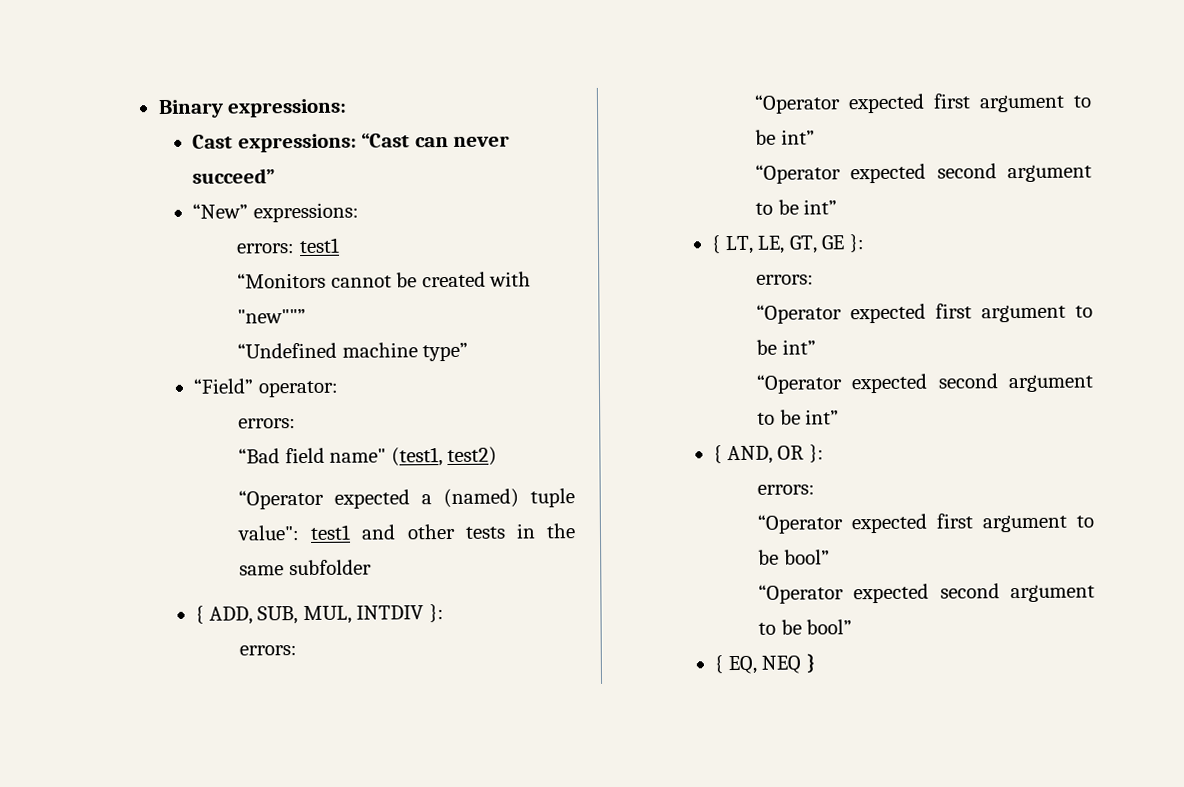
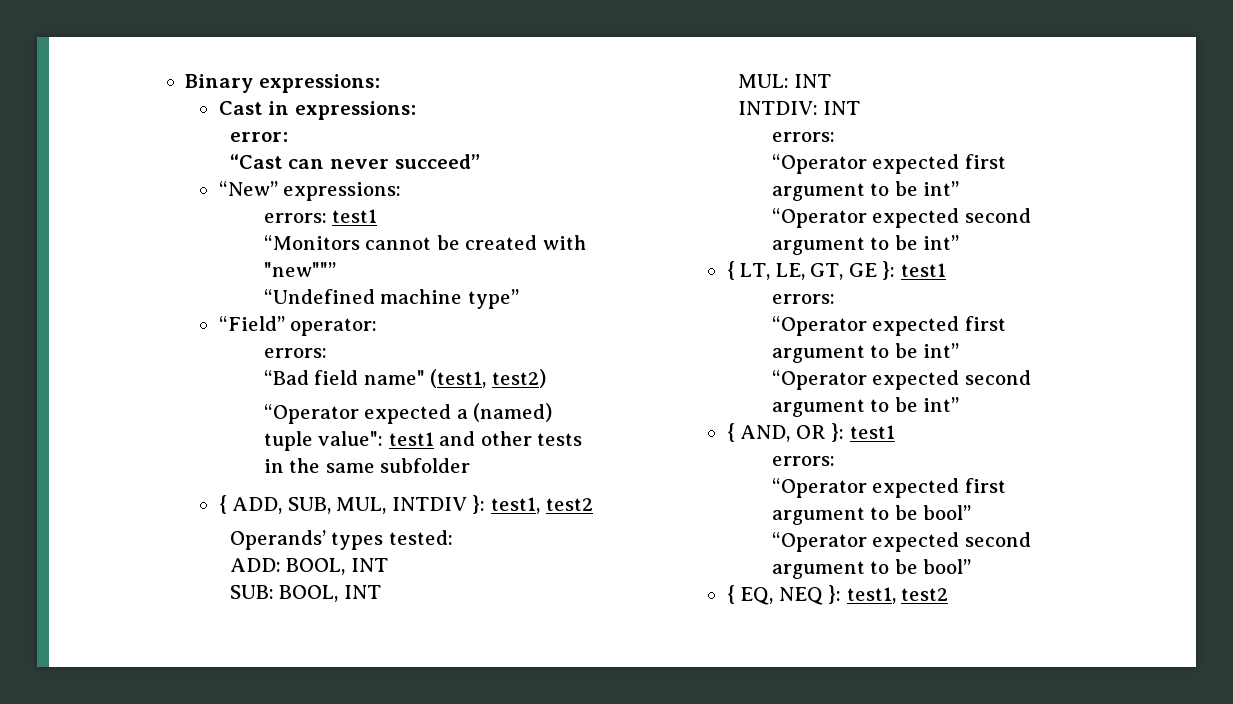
- Cast expressions: “Cast can never succeed”
+ Cast in expressions:
+ error:
+ “Cast can never succeed”
- { ADD, SUB, MUL, INTDIV }:
+ { ADD, SUB, MUL, INTDIV }: test1, test2
+ Operands’ types tested:
+ ADD: BOOL, INT
+ SUB: BOOL, INT
+ MUL: INT
+ INTDIV: INT
- { LT, LE, GT, GE }:
+ { LT, LE, GT, GE }: test1
- { AND, OR }:
+ { AND, OR }: test1
- { EQ, NEQ }
+ { EQ, NEQ }: test1, test2

